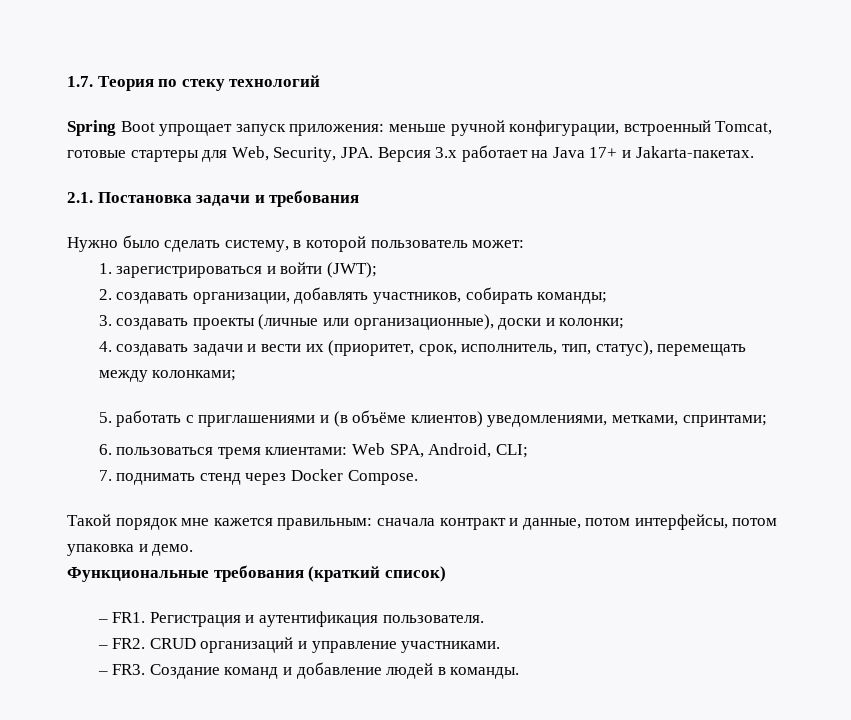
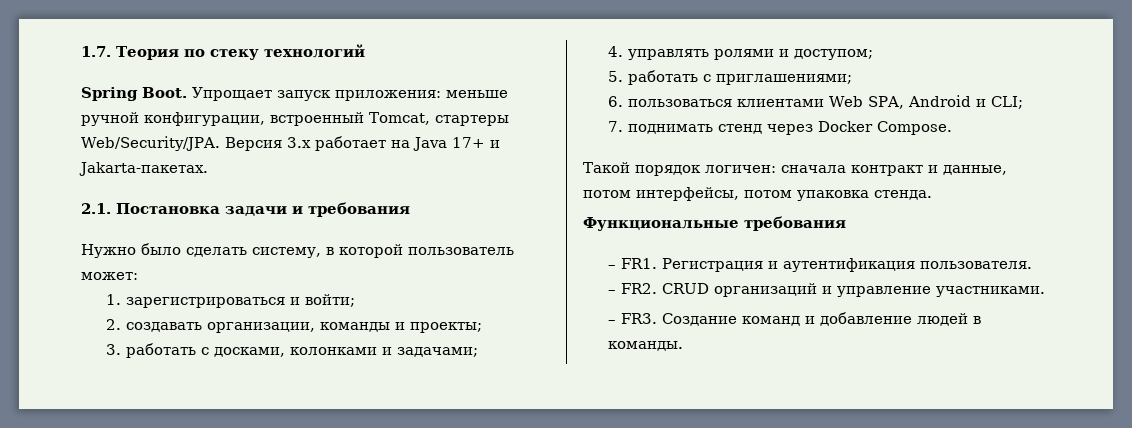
- Spring Boot упрощает запуск приложения: меньше ручной конфигурации, встроенный Tomcat, готовые стартеры для Web, Security, JPA. Версия 3.x работает на Java 17+ и Jakarta-пакетах.
+ Spring Boot. Упрощает запуск приложения: меньше ручной конфигурации, встроенный Tomcat, стартеры Web/Security/JPA. Версия 3.x работает на Java 17+ и Jakarta-пакетах.
- 1. зарегистрироваться и войти (JWT);
+ 1. зарегистрироваться и войти;
- 2. создавать организации, добавлять участников, собирать команды;
- 3. создавать проекты (личные или организационные), доски и колонки;
- 4. создавать задачи и вести их (приоритет, срок, исполнитель, тип, статус), перемещать между колонками;
- 5. работать с приглашениями и (в объёме клиентов) уведомлениями, метками, спринтами;
- 6. пользоваться тремя клиентами: Web SPA, Android, CLI;
+ 2. создавать организации, команды и проекты;
+ 3. работать с досками, колонками и задачами;
+ 4. управлять ролями и доступом;
+ 5. работать с приглашениями;
+ 6. пользоваться клиентами Web SPA, Android и CLI;
- Такой порядок мне кажется правильным: сначала контракт и данные, потом интерфейсы, потом упаковка и демо.
+ Такой порядок логичен: сначала контракт и данные, потом интерфейсы, потом упаковка стенда.
- Функциональные требования (краткий список)
+ Функциональные требования

